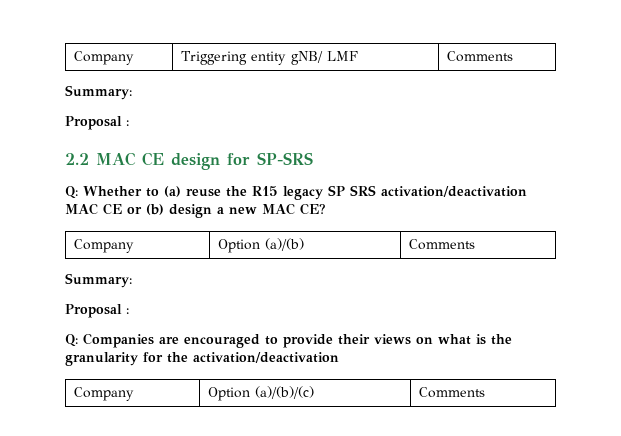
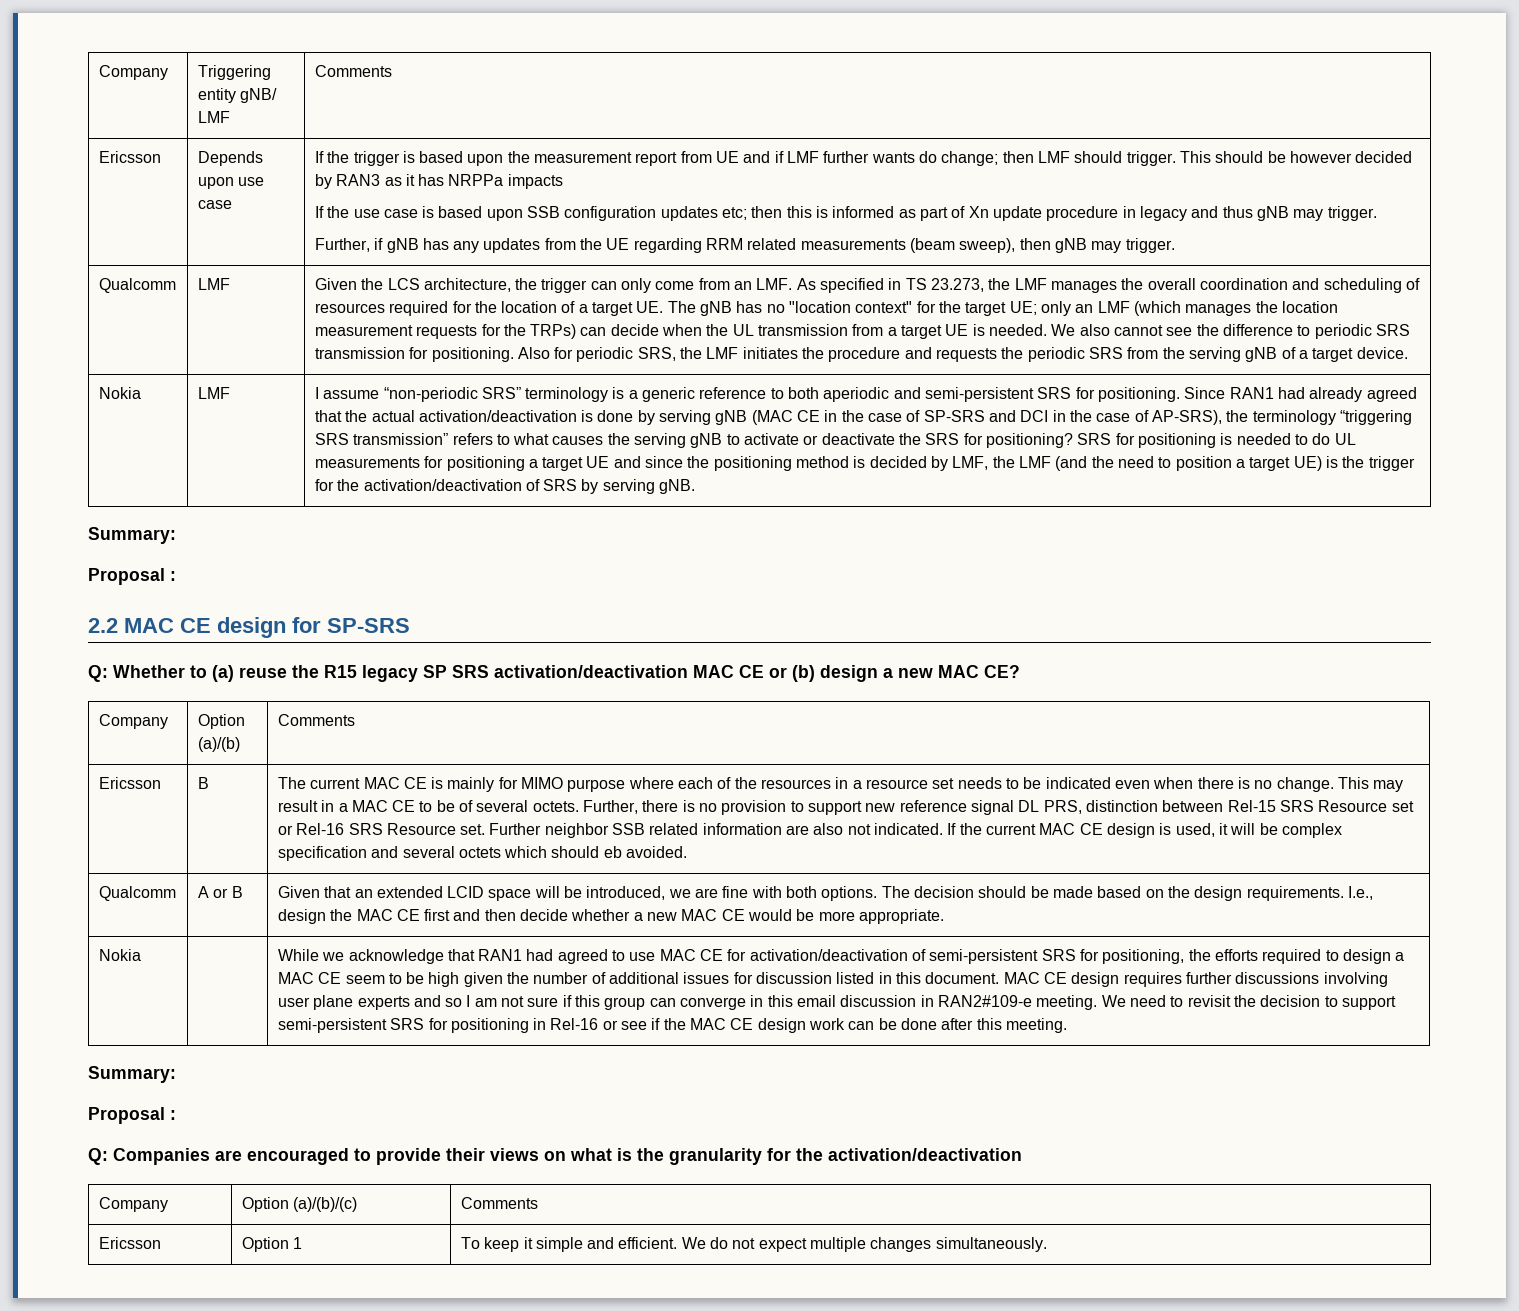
+ Ericsson | Depends upon use case | If the trigger is based upon the measurement report from UE and if LMF further wants do change; then LMF should trigger. This should be however decided by RAN3 as it has NRPPa impacts
+ If the use case is based upon SSB configuration updates etc; then this is informed as part of Xn update procedure in legacy and thus gNB may trigger.
+ Further, if gNB has any updates from the UE regarding RRM related measurements (beam sweep), then gNB may trigger.
+ Qualcomm | LMF | Given the LCS architecture, the trigger can only come from an LMF. As specified in TS 23.273, the LMF manages the overall coordination and scheduling of resources required for the location of a target UE. The gNB has no "location context" for the target UE; only an LMF (which manages the location measurement requests for the TRPs) can decide when the UL transmission from a target UE is needed. We also cannot see the difference to periodic SRS transmission for positioning. Also for periodic SRS, the LMF initiates the procedure and requests the periodic SRS from the serving gNB of a target device.
+ Nokia | LMF | I assume “non-periodic SRS” terminology is a generic reference to both aperiodic and semi-persistent SRS for positioning. Since RAN1 had already agreed that the actual activation/deactivation is done by serving gNB (MAC CE in the case of SP-SRS and DCI in the case of AP-SRS), the terminology “triggering SRS transmission” refers to what causes the serving gNB to activate or deactivate the SRS for positioning? SRS for positioning is needed to do UL measurements for positioning a target UE and since the positioning method is decided by LMF, the LMF (and the need to position a target UE) is the trigger for the activation/deactivation of SRS by serving gNB.
+ Ericsson | B | The current MAC CE is mainly for MIMO purpose where each of the resources in a resource set needs to be indicated even when there is no change. This may result in a MAC CE to be of several octets. Further, there is no provision to support new reference signal DL PRS, distinction between Rel-15 SRS Resource set or Rel-16 SRS Resource set. Further neighbor SSB related information are also not indicated. If the current MAC CE design is used, it will be complex specification and several octets which should eb avoided.
+ Qualcomm | A or B | Given that an extended LCID space will be introduced, we are fine with both options. The decision should be made based on the design requirements. I.e., design the MAC CE first and then decide whether a new MAC CE would be more appropriate.
+ Nokia | | While we acknowledge that RAN1 had agreed to use MAC CE for activation/deactivation of semi-persistent SRS for positioning, the efforts required to design a MAC CE seem to be high given the number of additional issues for discussion listed in this document. MAC CE design requires further discussions involving user plane experts and so I am not sure if this group can converge in this email discussion in RAN2#109-e meeting. We need to revisit the decision to support semi-persistent SRS for positioning in Rel-16 or see if the MAC CE design work can be done after this meeting.
+ Ericsson | Option 1 | To keep it simple and efficient. We do not expect multiple changes simultaneously.

